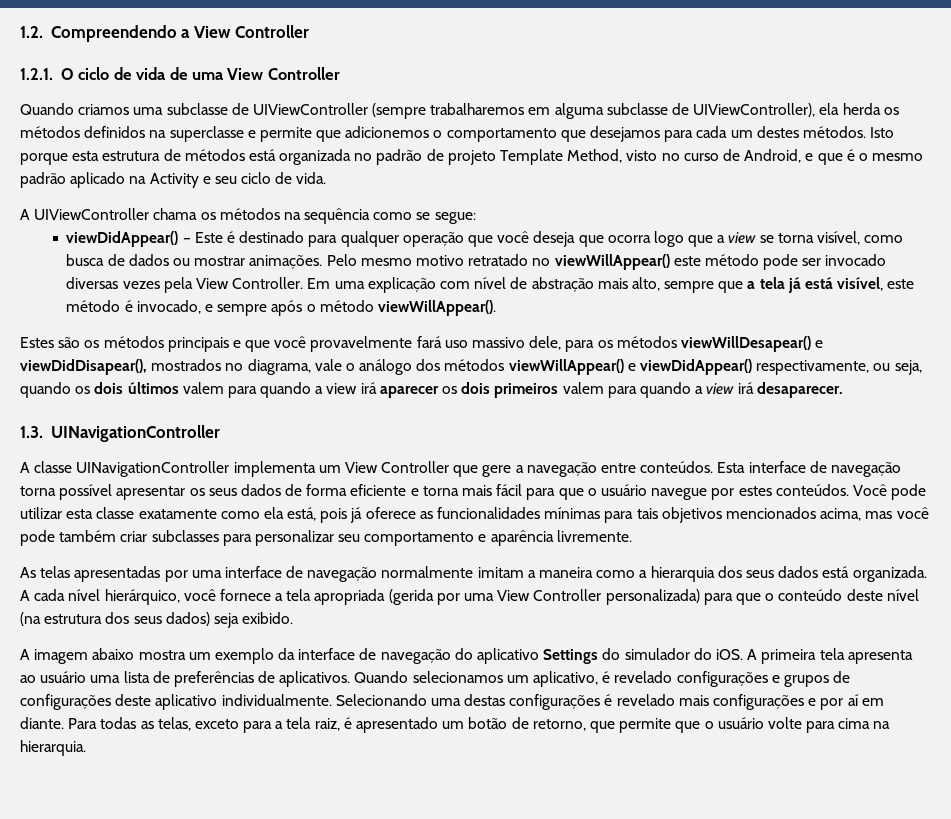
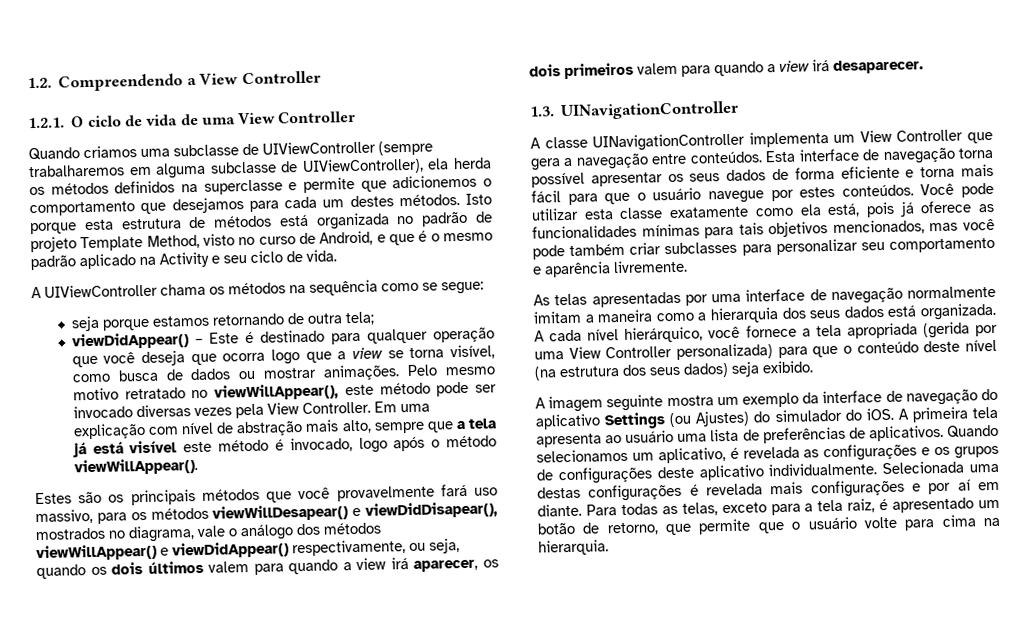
+ seja porque estamos retornando de outra tela;
- Pelo mesmo motivo retratado no viewWillAppear() este método pode ser invocado diversas vezes pela View Controller.
+ Pelo mesmo motivo retratado no viewWillAppear(), este método pode ser invocado diversas vezes pela View Controller.
- Em uma explicação com nível de abstração mais alto, sempre que a tela já está visível, este método é invocado, e sempre após o método viewWillAppear().
+ Em uma explicação com nível de abstração mais alto, sempre que a tela já está visível este método é invocado, logo após o método viewWillAppear().
- Estes são os métodos principais e que você provavelmente fará uso massivo dele, para os métodos viewWillDesapear() e viewDidDisapear(), mostrados no diagrama, vale o análogo dos métodos viewWillAppear() e viewDidAppear() respectivamente, ou seja, quando os dois últimos valem para quando a view irá aparecer os dois primeiros valem para quando a view irá desaparecer.
+ Estes são os principais métodos que você provavelmente fará uso massivo, para os métodos viewWillDesapear() e viewDidDisapear(), mostrados no diagrama, vale o análogo dos métodos viewWillAppear() e viewDidAppear() respectivamente, ou seja, quando os dois últimos valem para quando a view irá aparecer, os dois primeiros valem para quando a view irá desaparecer.
- A classe UINavigationController implementa um View Controller que gere a navegação entre conteúdos.
+ A classe UINavigationController implementa um View Controller que gera a navegação entre conteúdos.
- Você pode utilizar esta classe exatamente como ela está, pois já oferece as funcionalidades mínimas para tais objetivos mencionados acima, mas você pode também criar subclasses para personalizar seu comportamento e aparência livremente.
+ Você pode utilizar esta classe exatamente como ela está, pois já oferece as funcionalidades mínimas para tais objetivos mencionados, mas você pode também criar subclasses para personalizar seu comportamento e aparência livremente.
- A imagem abaixo mostra um exemplo da interface de navegação do aplicativo Settings do simulador do iOS.
+ A imagem seguinte mostra um exemplo da interface de navegação do aplicativo Settings (ou Ajustes) do simulador do iOS.
- Quando selecionamos um aplicativo, é revelado configurações e grupos de configurações deste aplicativo individualmente.
+ Quando selecionamos um aplicativo, é revelada as configurações e os grupos de configurações deste aplicativo individualmente.
- Selecionando uma destas configurações é revelado mais configurações e por aí em diante.
+ Selecionada uma destas configurações é revelada mais configurações e por aí em diante.

